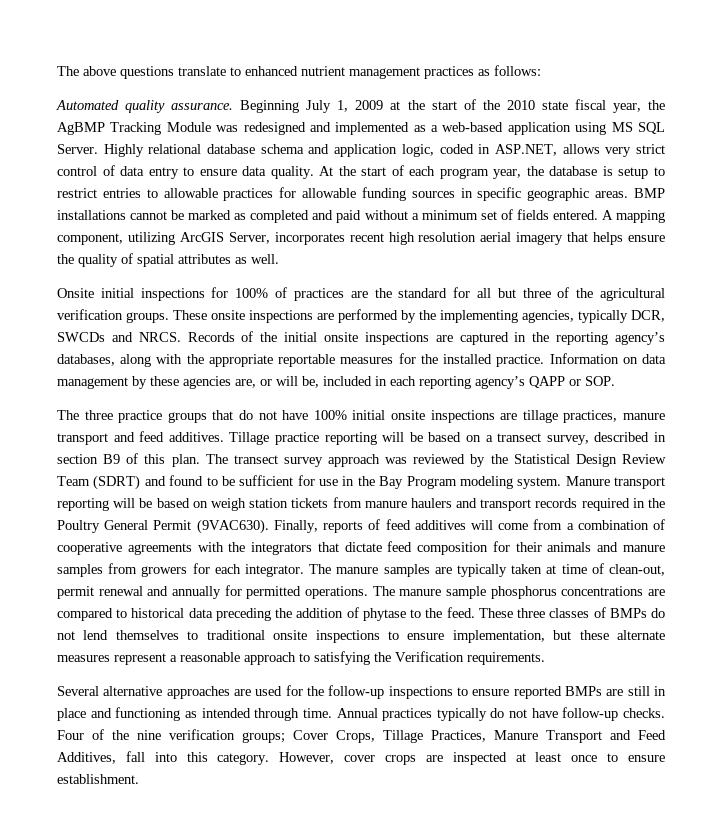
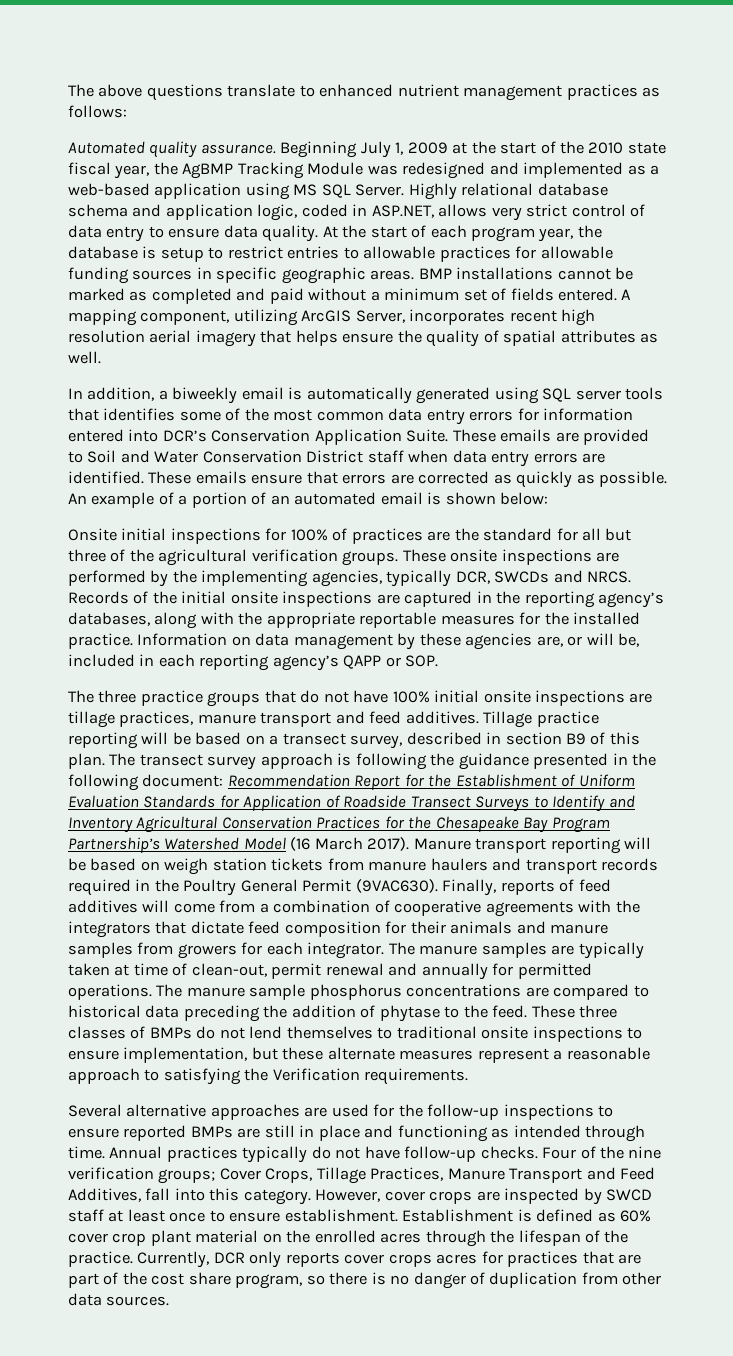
+ In addition, a biweekly email is automatically generated using SQL server tools that identifies some of the most common data entry errors for information entered into DCR’s Conservation Application Suite. These emails are provided to Soil and Water Conservation District staff when data entry errors are identified. These emails ensure that errors are corrected as quickly as possible. An example of a portion of an automated email is shown below:
- The transect survey approach was reviewed by the Statistical Design Review Team (SDRT) and found to be sufficient for use in the Bay Program modeling system.
+ The transect survey approach is following the guidance presented in the following document: Recommendation Report for the Establishment of Uniform Evaluation Standards for Application of Roadside Transect Surveys to Identify and Inventory Agricultural Conservation Practices for the Chesapeake Bay Program Partnership’s Watershed Model (16 March 2017).
- However, cover crops are inspected at least once to ensure establishment.
+ However, cover crops are inspected by SWCD staff at least once to ensure establishment.
+ Establishment is defined as 60% cover crop plant material on the enrolled acres through the lifespan of the practice. Currently, DCR only reports cover crops acres for practices that are part of the cost share program, so there is no danger of duplication from other data sources.

